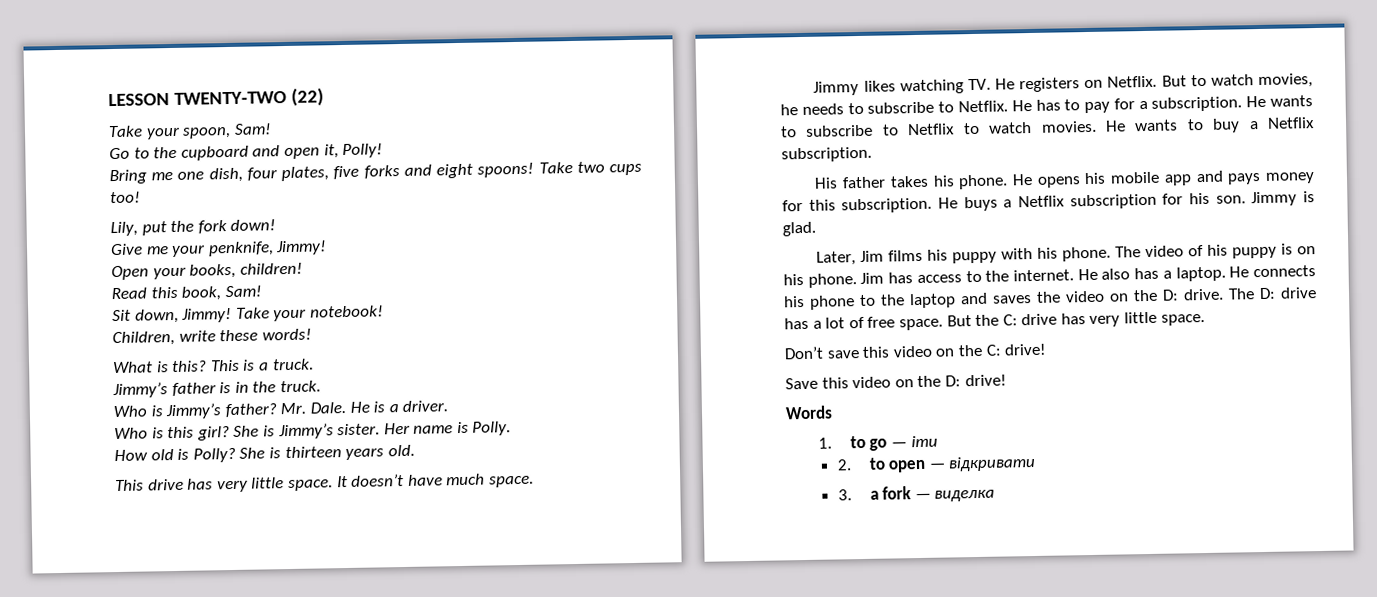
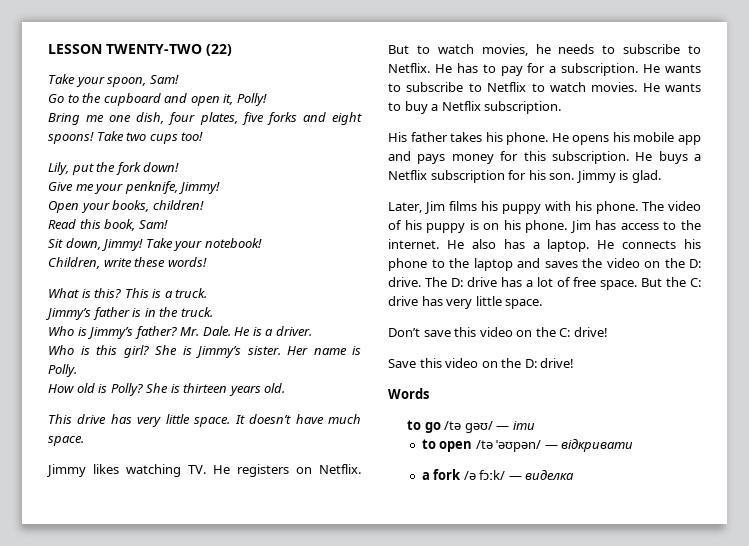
- 1. to go — іти
+ to go /tə ɡəʊ/ — іти
- 2. to open — відкривати
+ to open /tə ˈəʊpən/ — відкривати
- 3. a fork — виделка
+ a fork /ə fɔːk/ — виделка

